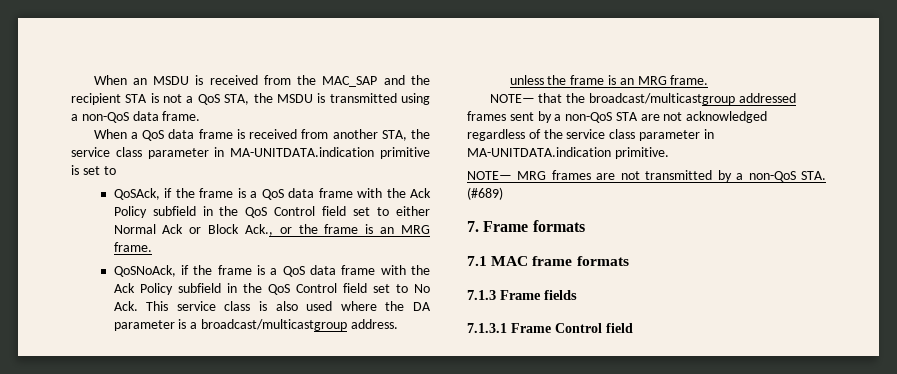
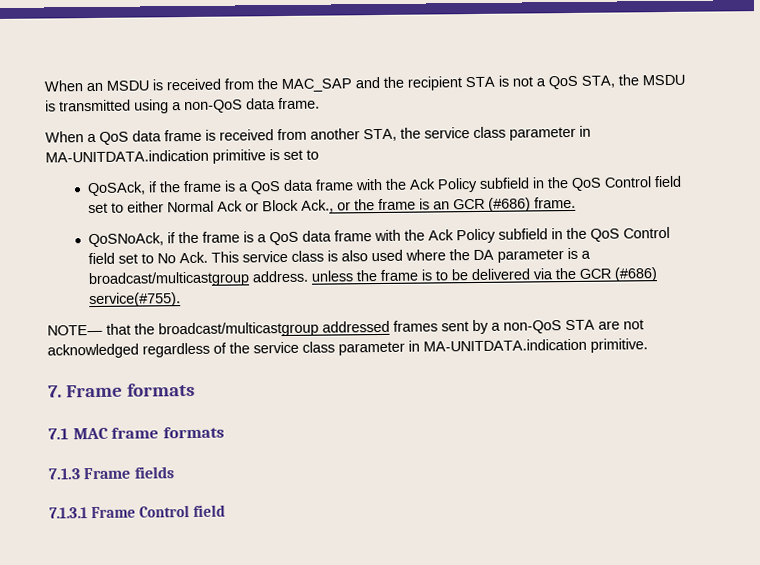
- QoSAck, if the frame is a QoS data frame with the Ack Policy subfield in the QoS Control field set to either Normal Ack or Block Ack., or the frame is an MRG frame.
+ QoSAck, if the frame is a QoS data frame with the Ack Policy subfield in the QoS Control field set to either Normal Ack or Block Ack., or the frame is an GCR (#686) frame.
- QoSNoAck, if the frame is a QoS data frame with the Ack Policy subfield in the QoS Control field set to No Ack. This service class is also used where the DA parameter is a broadcast/multicastgroup address. unless the frame is an MRG frame.
+ QoSNoAck, if the frame is a QoS data frame with the Ack Policy subfield in the QoS Control field set to No Ack. This service class is also used where the DA parameter is a broadcast/multicastgroup address. unless the frame is to be delivered via the GCR (#686) service(#755).
- NOTE— MRG frames are not transmitted by a non-QoS STA. (#689)

